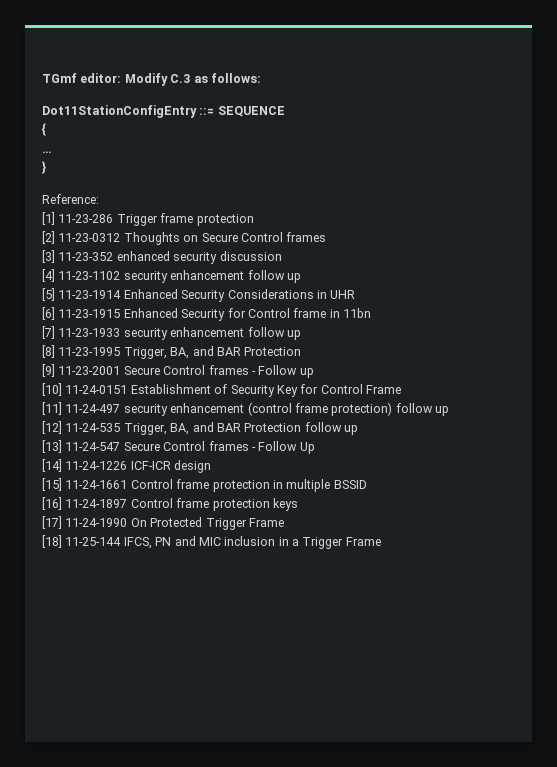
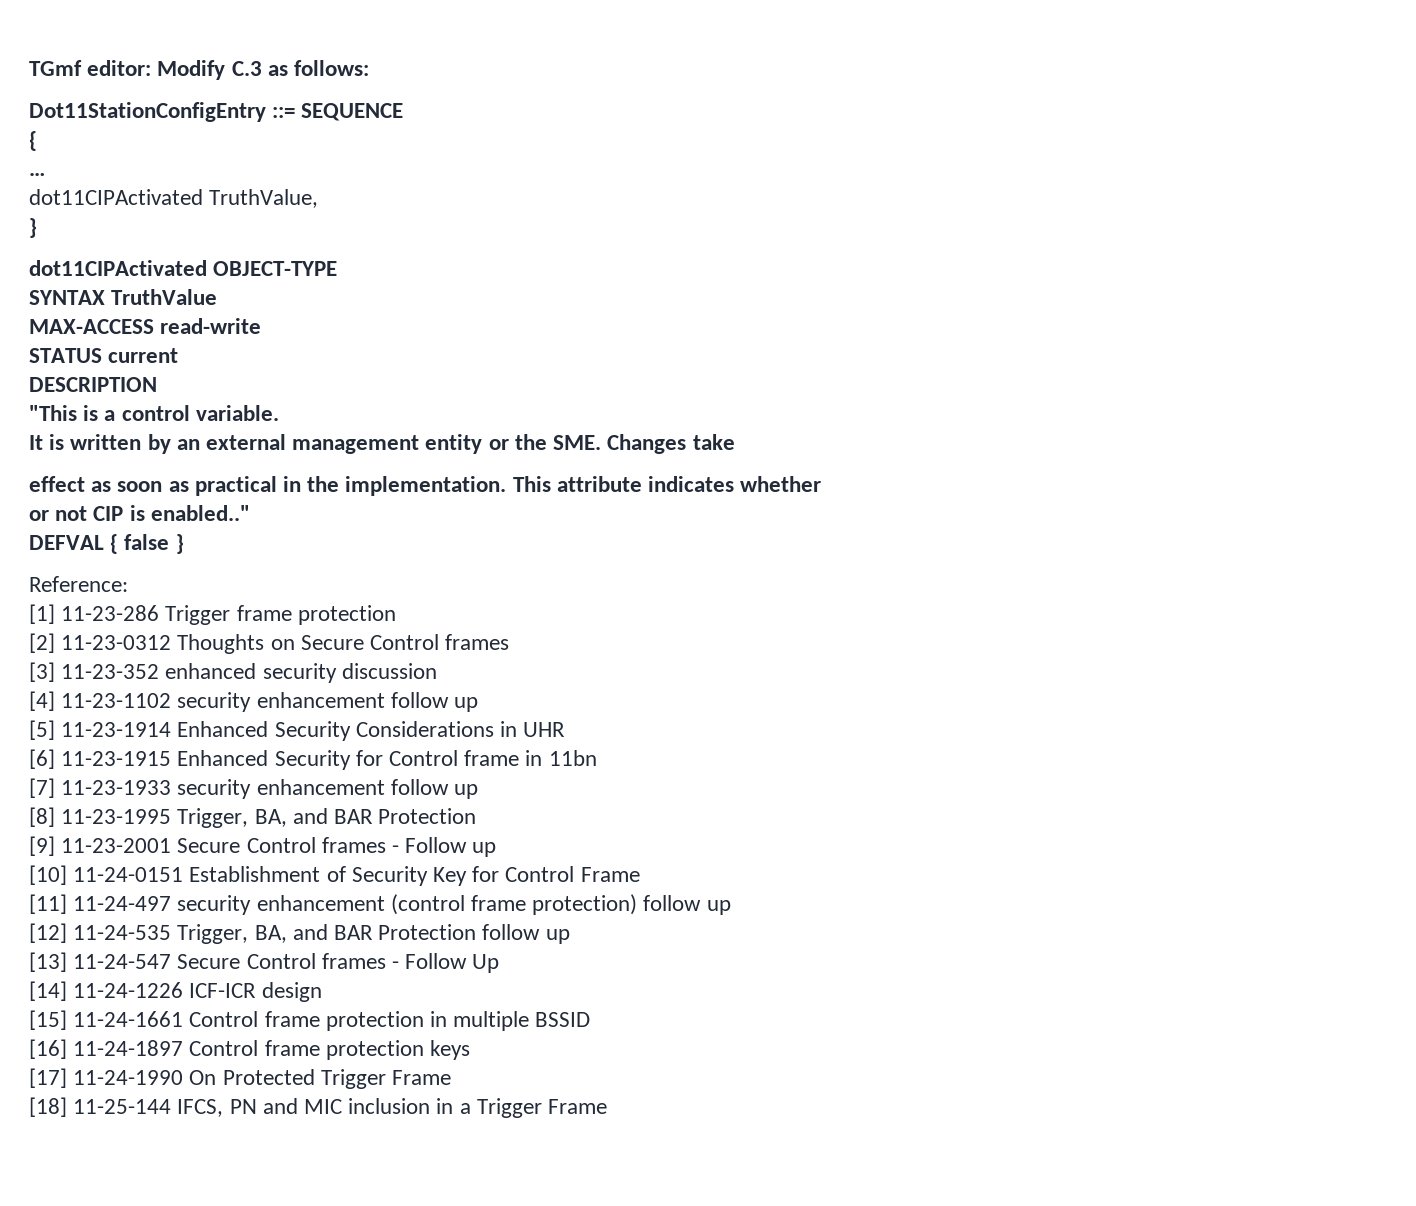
+ dot11CIPActivated TruthValue,
  }
+ dot11CIPActivated OBJECT-TYPE
+ SYNTAX TruthValue
+ MAX-ACCESS read-write
+ STATUS current
+ DESCRIPTION
+ "This is a control variable.
+ It is written by an external management entity or the SME. Changes take
+ effect as soon as practical in the implementation. This attribute indicates whether
+ or not CIP is enabled.."
+ DEFVAL { false }

